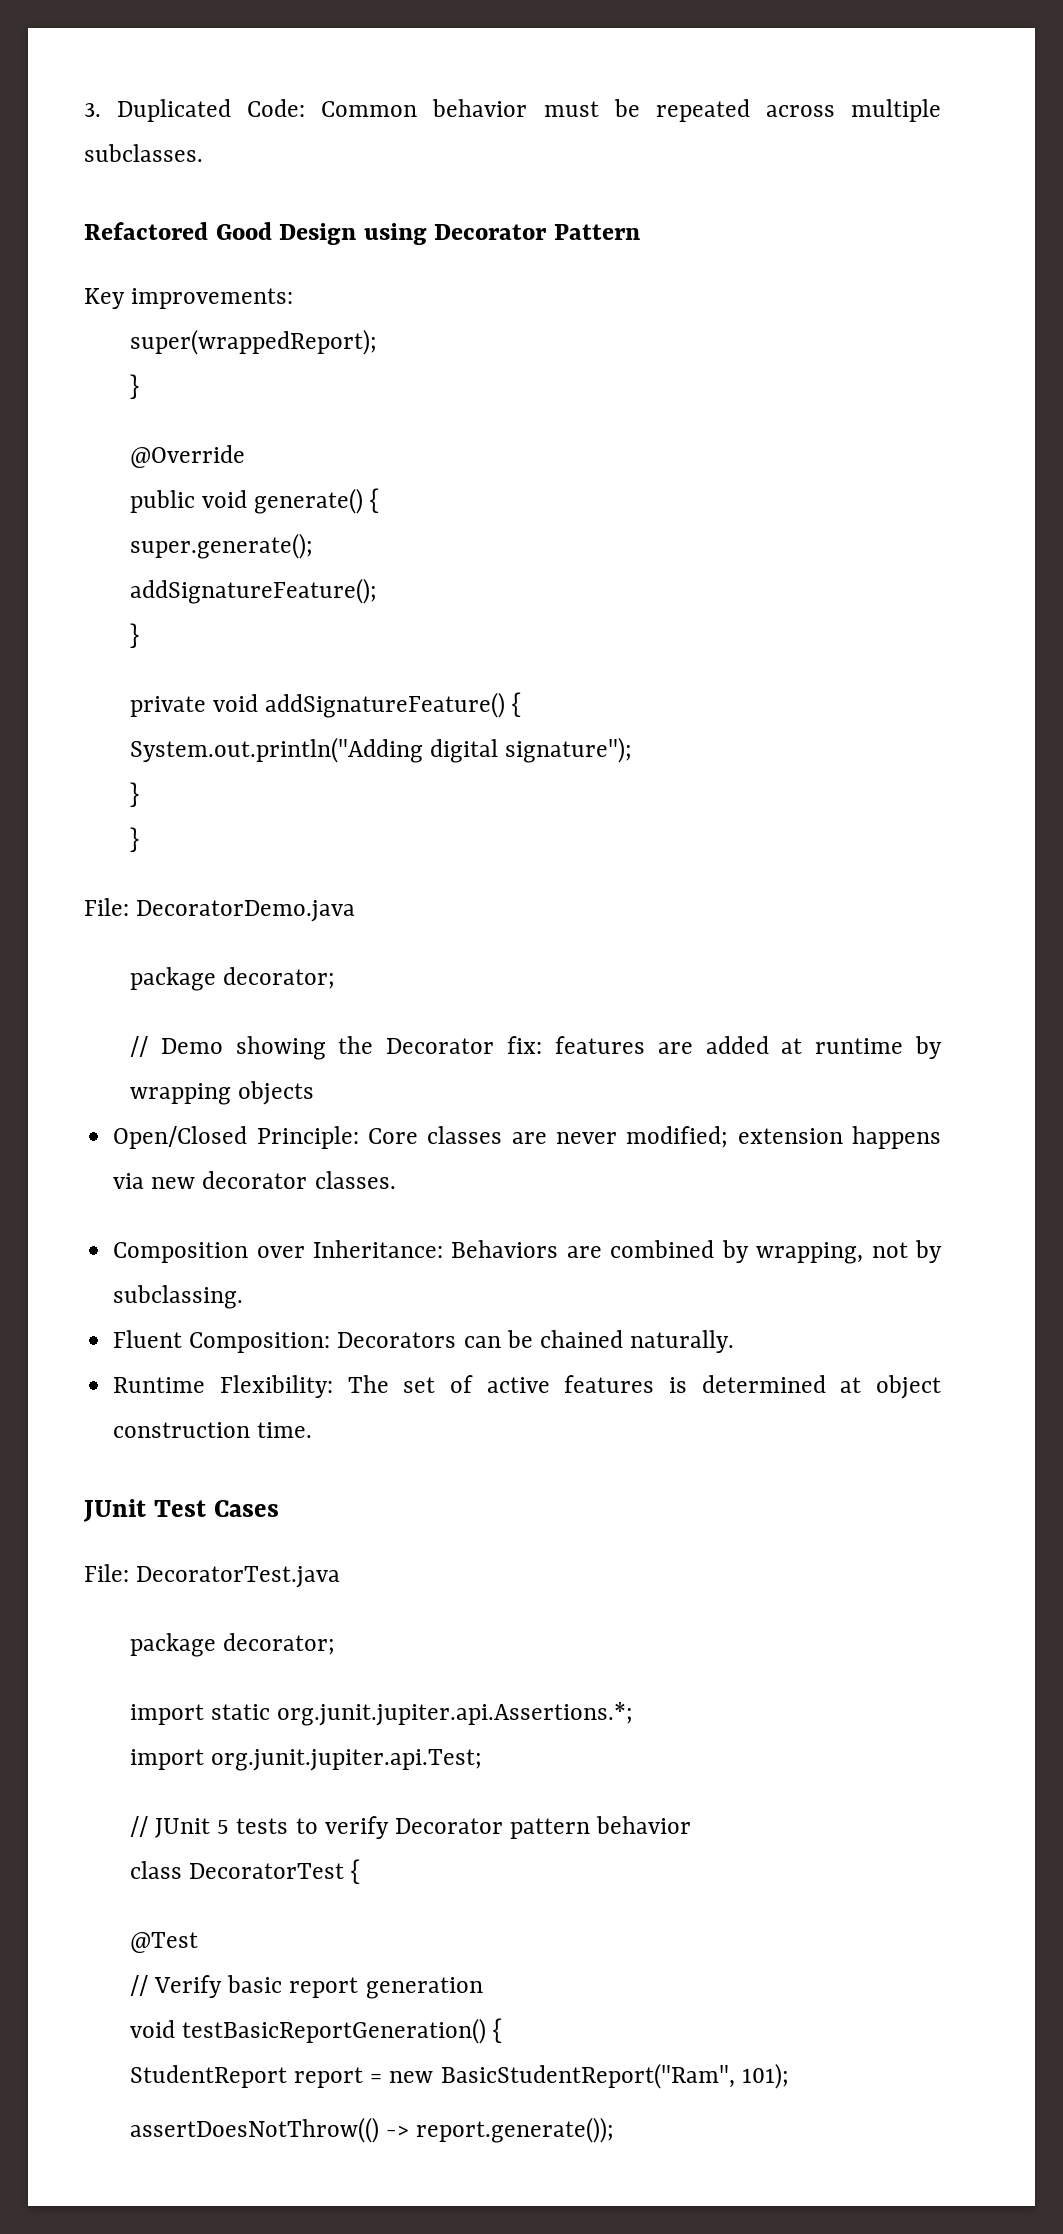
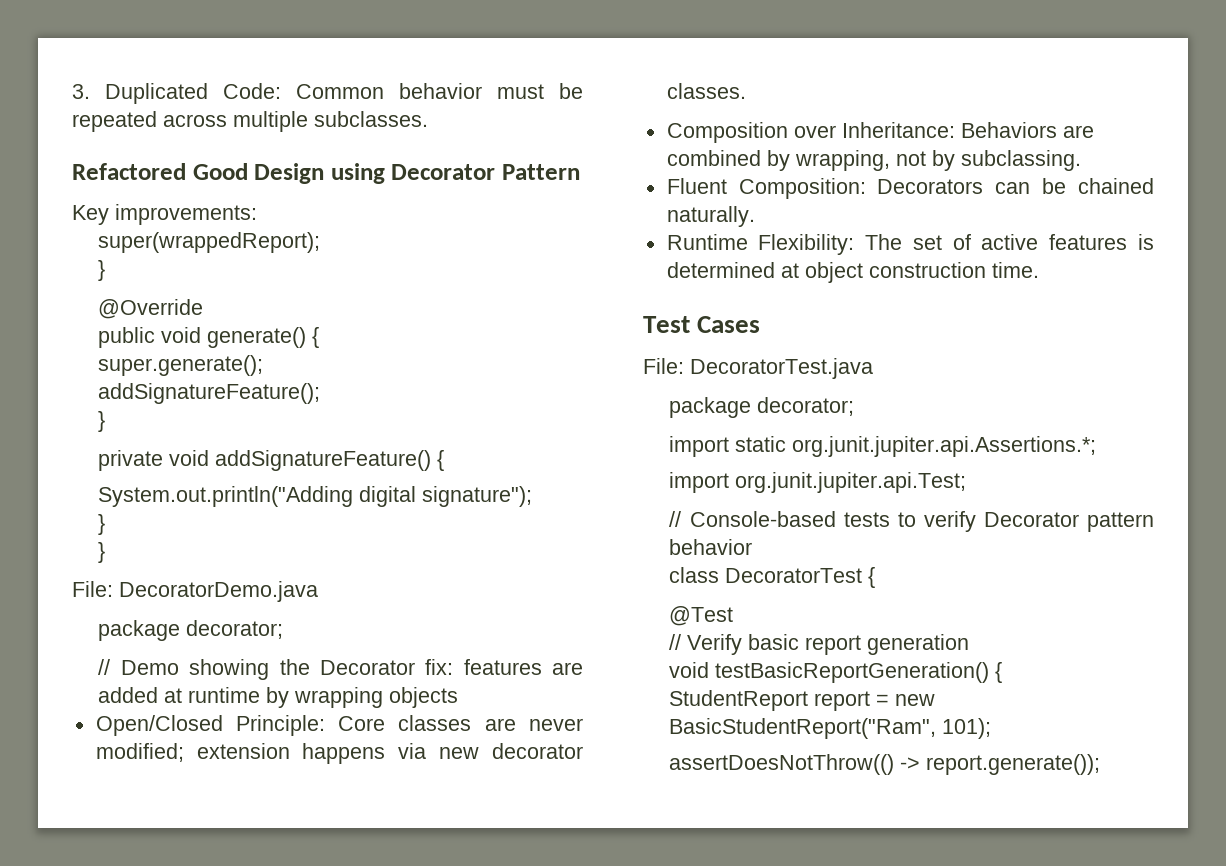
- JUnit Test Cases
+ Test Cases
- // JUnit 5 tests to verify Decorator pattern behavior
+ // Console-based tests to verify Decorator pattern behavior

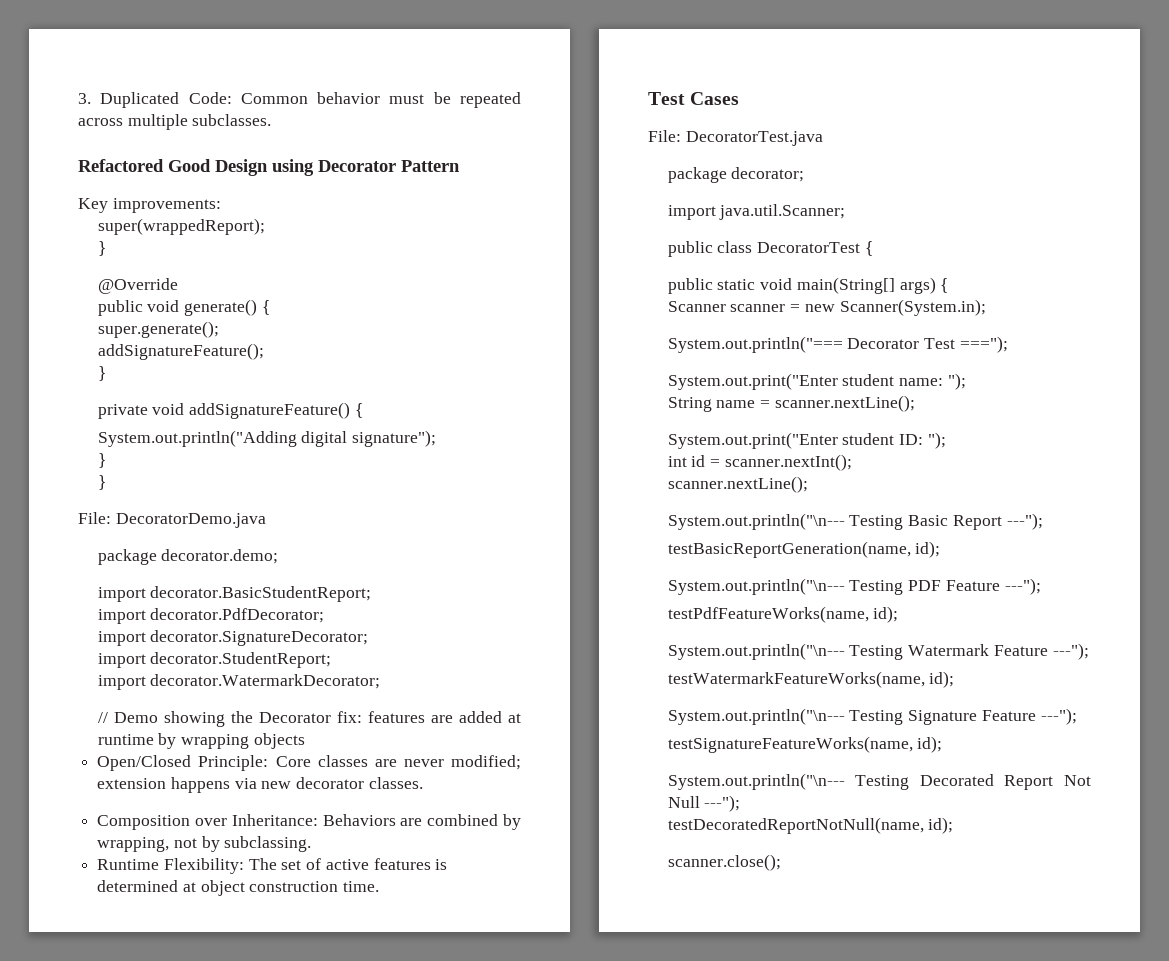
  File: DecoratorDemo.java
- package decorator;
+ package decorator.demo;
+ import decorator.BasicStudentReport;
+ import decorator.PdfDecorator;
+ import decorator.SignatureDecorator;
+ import decorator.StudentReport;
+ import decorator.WatermarkDecorator;
- Fluent Composition: Decorators can be chained naturally.
- import static org.junit.jupiter.api.Assertions.*;
- import org.junit.jupiter.api.Test;
- // Console-based tests to verify Decorator pattern behavior
- class DecoratorTest {
- @Test
- // Verify basic report generation
- void testBasicReportGeneration() {
- StudentReport report = new BasicStudentReport("Ram", 101);
- assertDoesNotThrow(() -> report.generate());
+ import java.util.Scanner;
+ public class DecoratorTest {
+ public static void main(String[] args) {
+ Scanner scanner = new Scanner(System.in);
+ System.out.println("=== Decorator Test ===");
+ System.out.print("Enter student name: ");
+ String name = scanner.nextLine();
+ System.out.print("Enter student ID: ");
+ int id = scanner.nextInt();
+ scanner.nextLine();
+ System.out.println("\n--- Testing Basic Report ---");
+ testBasicReportGeneration(name, id);
+ System.out.println("\n--- Testing PDF Feature ---");
+ testPdfFeatureWorks(name, id);
+ System.out.println("\n--- Testing Watermark Feature ---");
+ testWatermarkFeatureWorks(name, id);
+ System.out.println("\n--- Testing Signature Feature ---");
+ testSignatureFeatureWorks(name, id);
+ System.out.println("\n--- Testing Decorated Report Not Null ---");
+ testDecoratedReportNotNull(name, id);
+ scanner.close();

